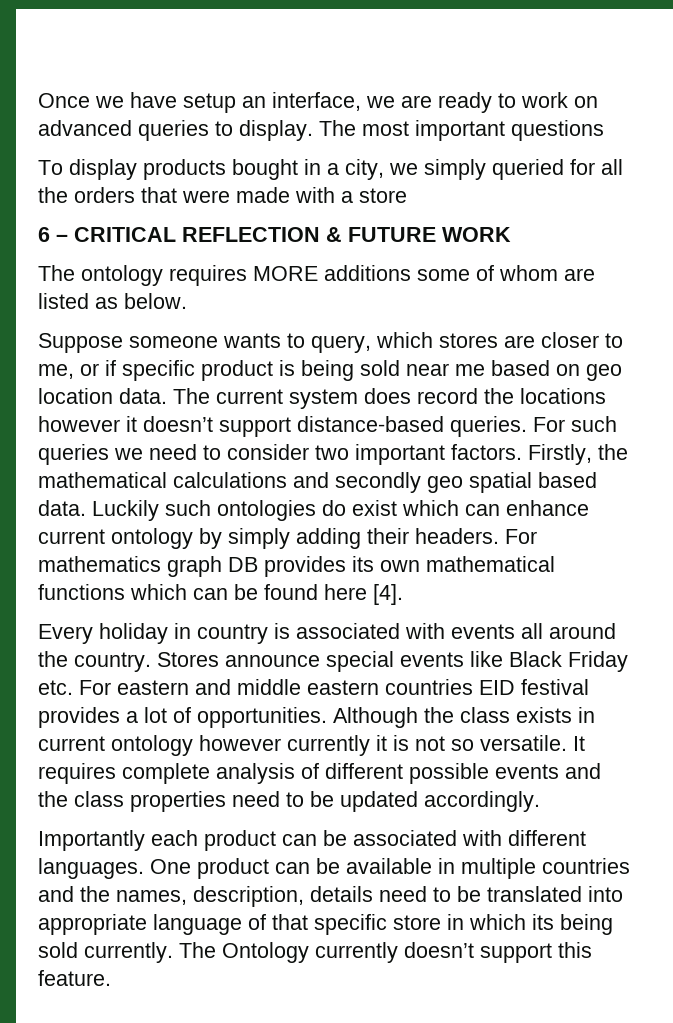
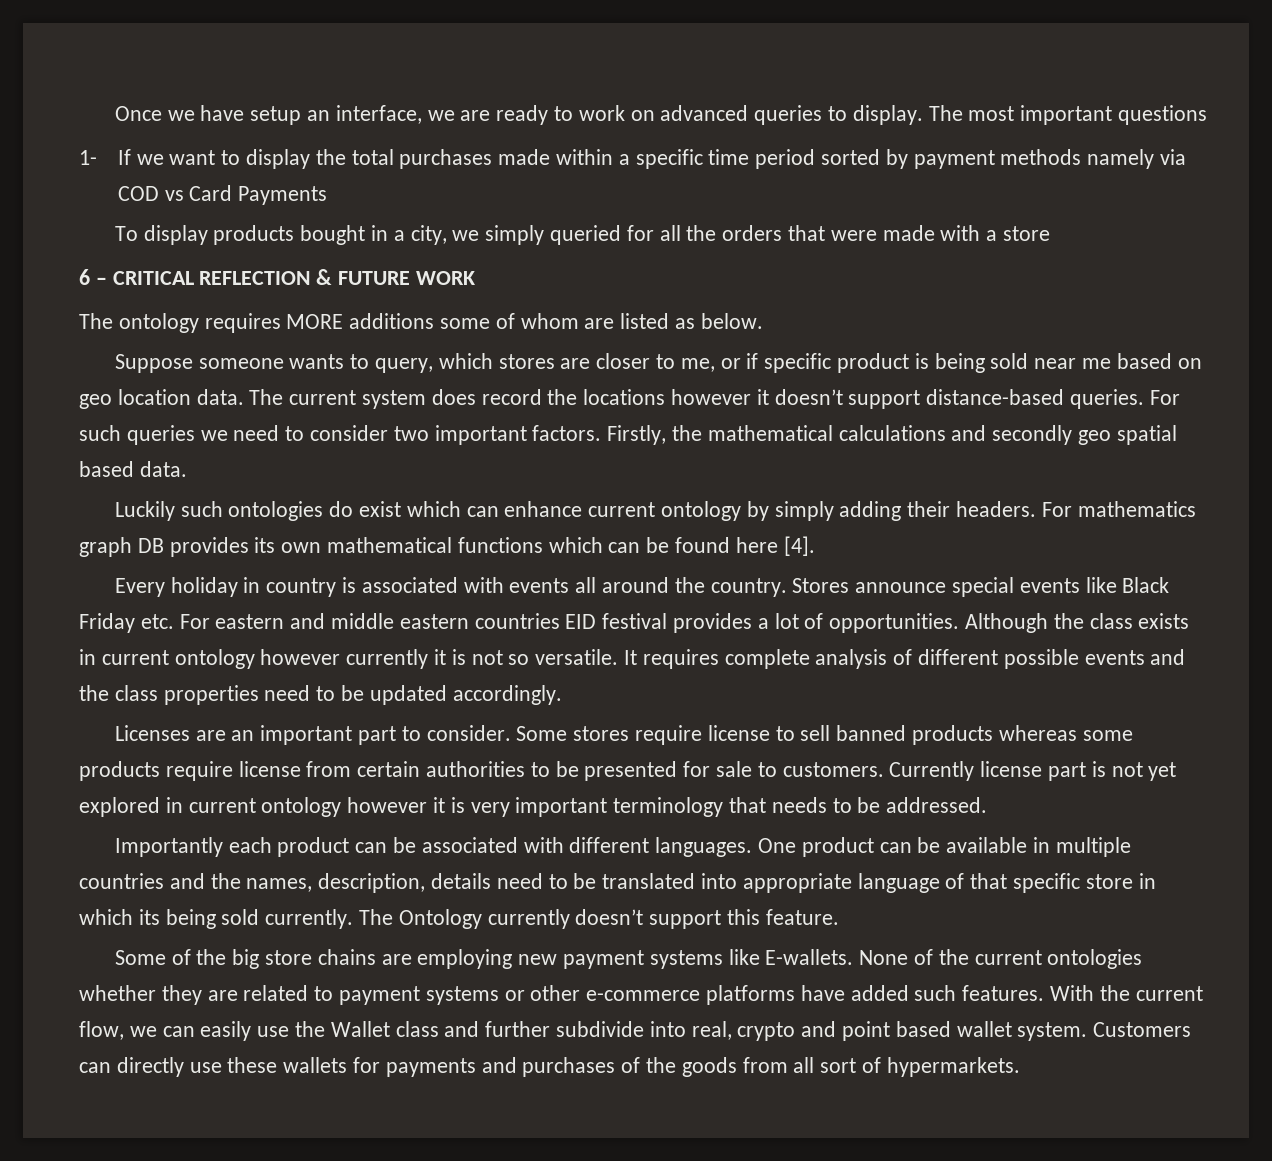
+ 1- If we want to display the total purchases made within a specific time period sorted by payment methods namely via COD vs Card Payments
- Firstly, the mathematical calculations and secondly geo spatial based data. Luckily such ontologies do exist which can enhance current ontology by simply adding their headers.
+ Firstly, the mathematical calculations and secondly geo spatial based data.
+ Luckily such ontologies do exist which can enhance current ontology by simply adding their headers.
+ Licenses are an important part to consider. Some stores require license to sell banned products whereas some products require license from certain authorities to be presented for sale to customers. Currently license part is not yet explored in current ontology however it is very important terminology that needs to be addressed.
+ Some of the big store chains are employing new payment systems like E-wallets. None of the current ontologies whether they are related to payment systems or other e-commerce platforms have added such features. With the current flow, we can easily use the Wallet class and further subdivide into real, crypto and point based wallet system. Customers can directly use these wallets for payments and purchases of the goods from all sort of hypermarkets.

